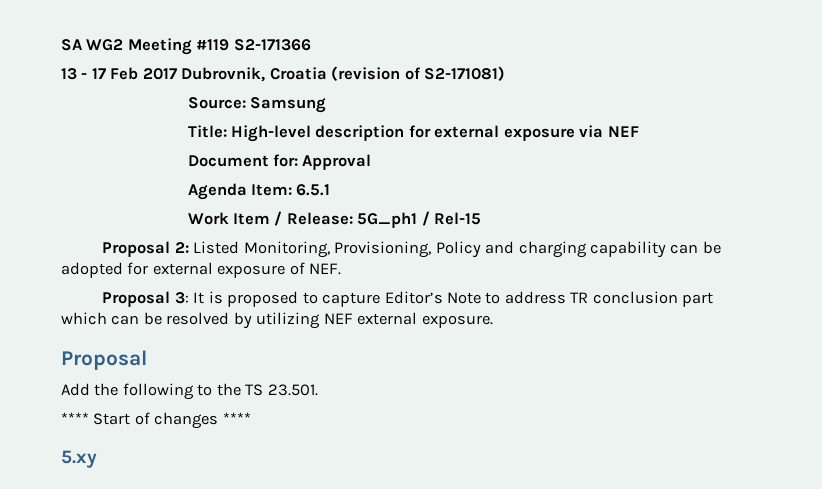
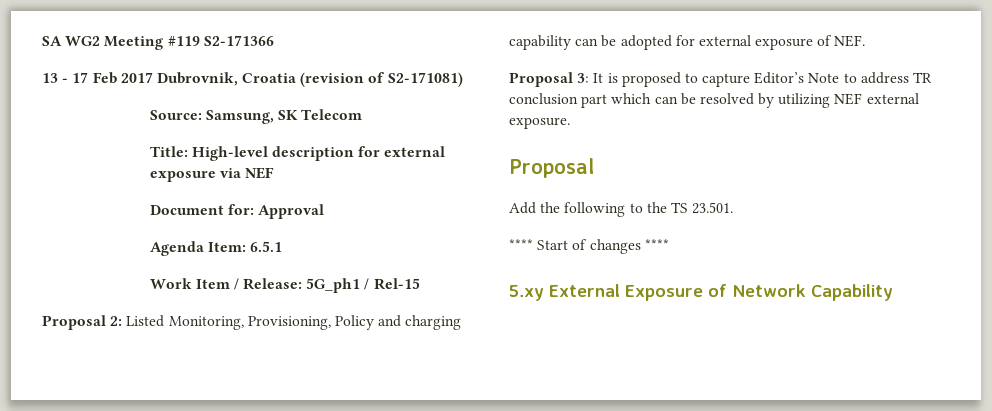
- Source: Samsung
+ Source: Samsung, SK Telecom
- 5.xy
+ 5.xy External Exposure of Network Capability

